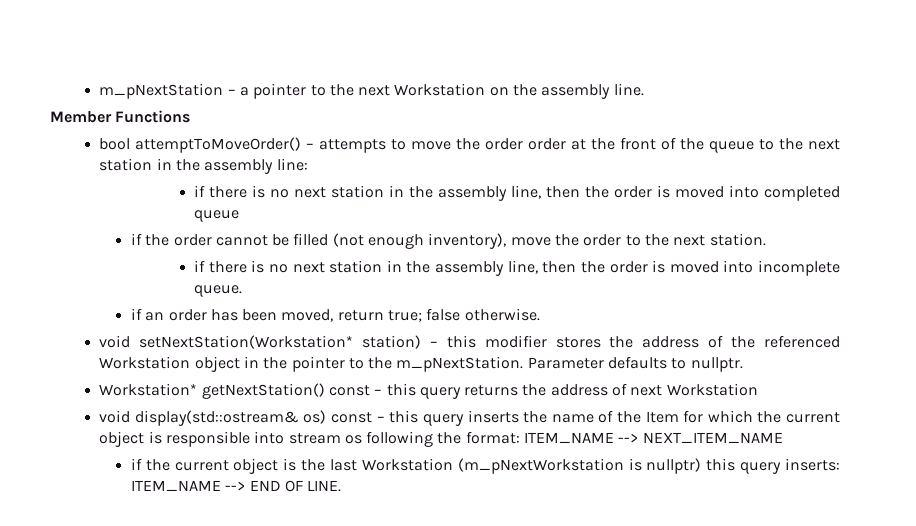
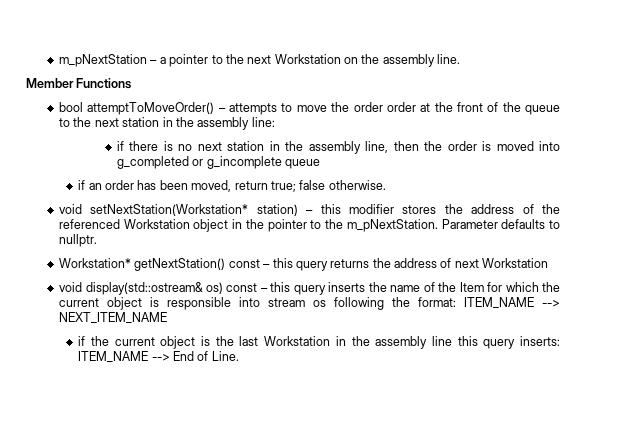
- if there is no next station in the assembly line, then the order is moved into completed queue
- if the order cannot be filled (not enough inventory), move the order to the next station.
- if there is no next station in the assembly line, then the order is moved into incomplete queue.
+ if there is no next station in the assembly line, then the order is moved into g_completed or g_incomplete queue
- if the current object is the last Workstation (m_pNextWorkstation is nullptr) this query inserts: ITEM_NAME --> END OF LINE.
+ if the current object is the last Workstation in the assembly line this query inserts: ITEM_NAME --> End of Line.

